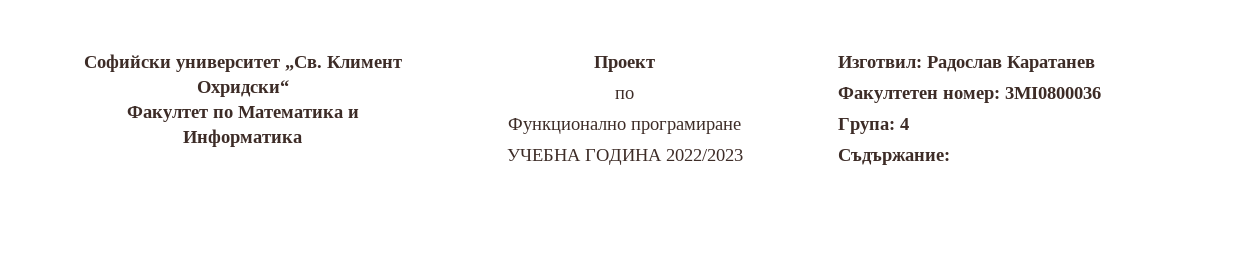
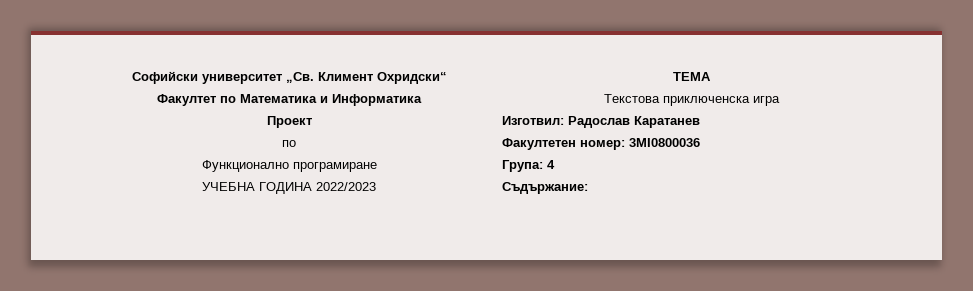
+ ТЕМА
+ Текстова приключенска игра

